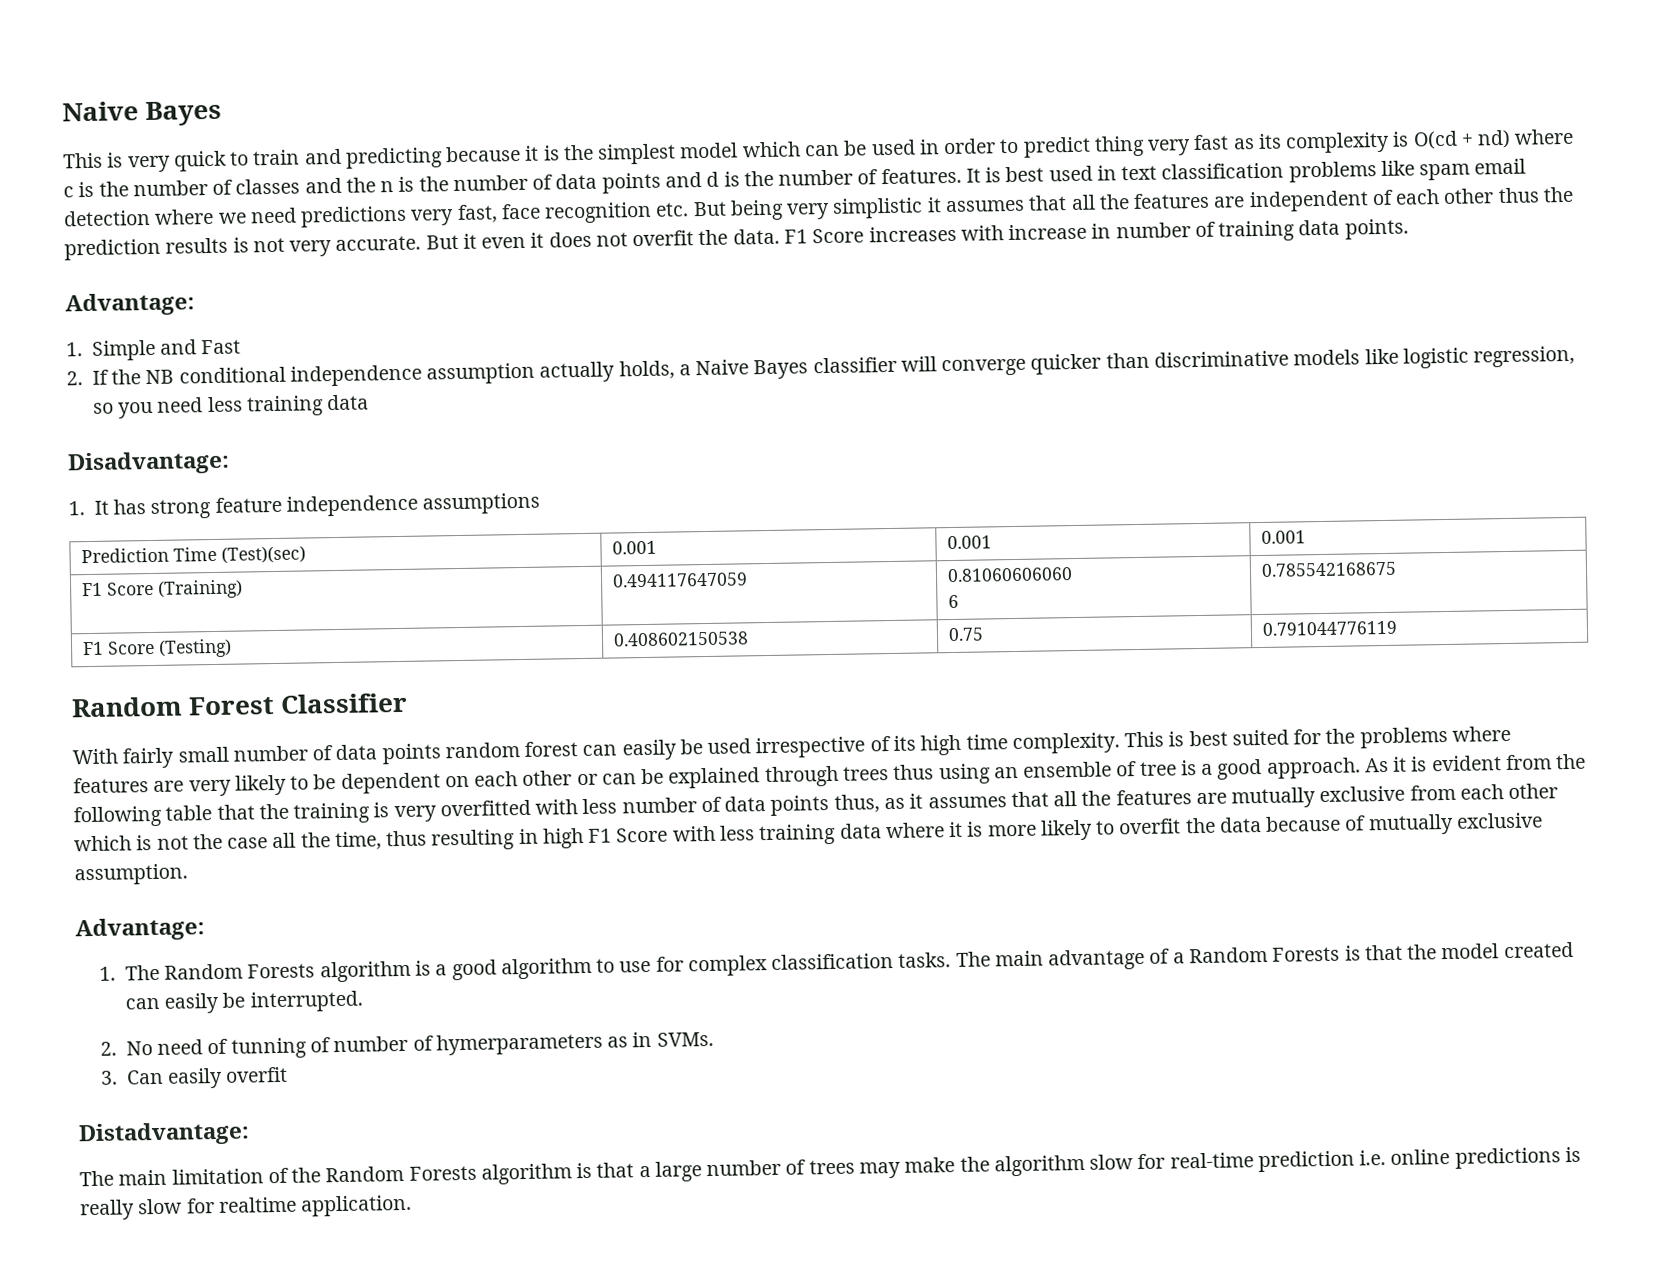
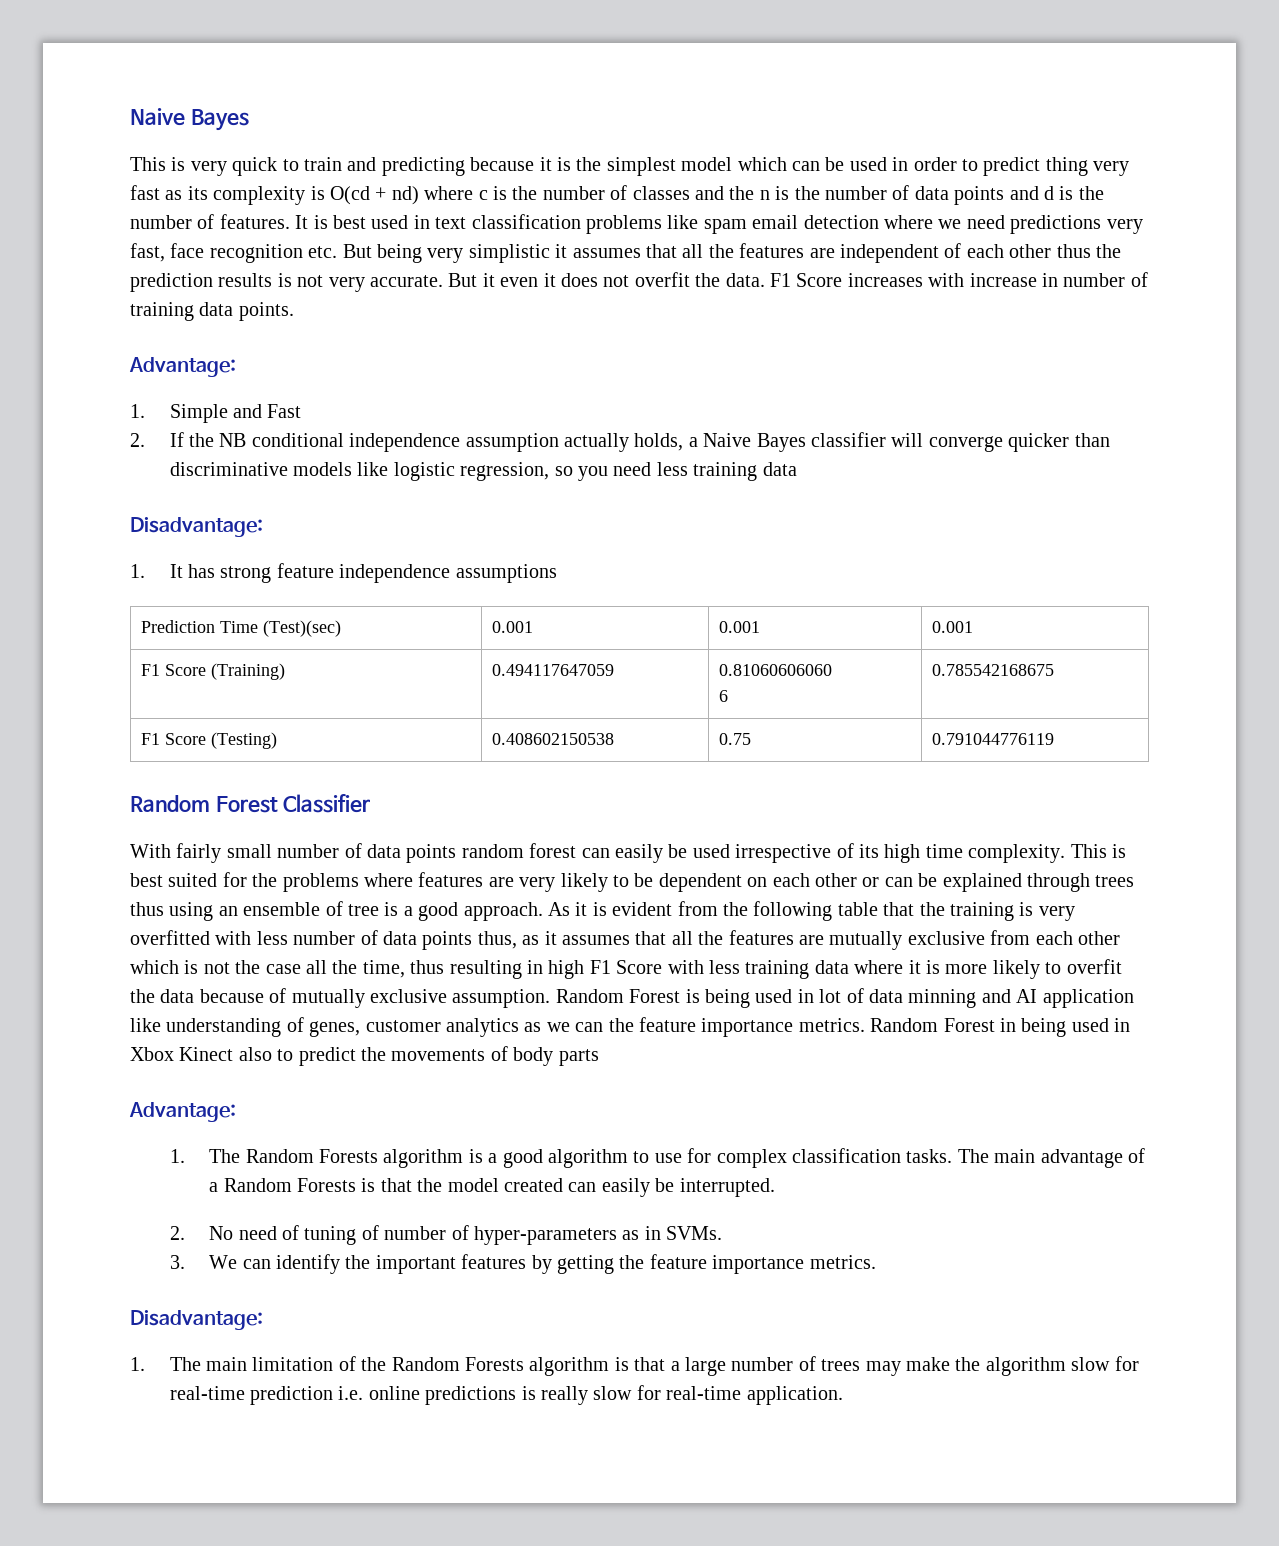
+ Random Forest is being used in lot of data minning and AI application like understanding of genes, customer analytics as we can the feature importance metrics. Random Forest in being used in Xbox Kinect also to predict the movements of body parts
- 2. No need of tunning of number of hymerparameters as in SVMs.
+ 2. No need of tuning of number of hyper-parameters as in SVMs.
- 3. Can easily overfit
- Distadvantage:
- The main limitation of the Random Forests algorithm is that a large number of trees may make the algorithm slow for real-time prediction i.e. online predictions is really slow for realtime application.
+ 3. We can identify the important features by getting the feature importance metrics.
+ Disadvantage:
+ 1. The main limitation of the Random Forests algorithm is that a large number of trees may make the algorithm slow for real-time prediction i.e. online predictions is really slow for real-time application.

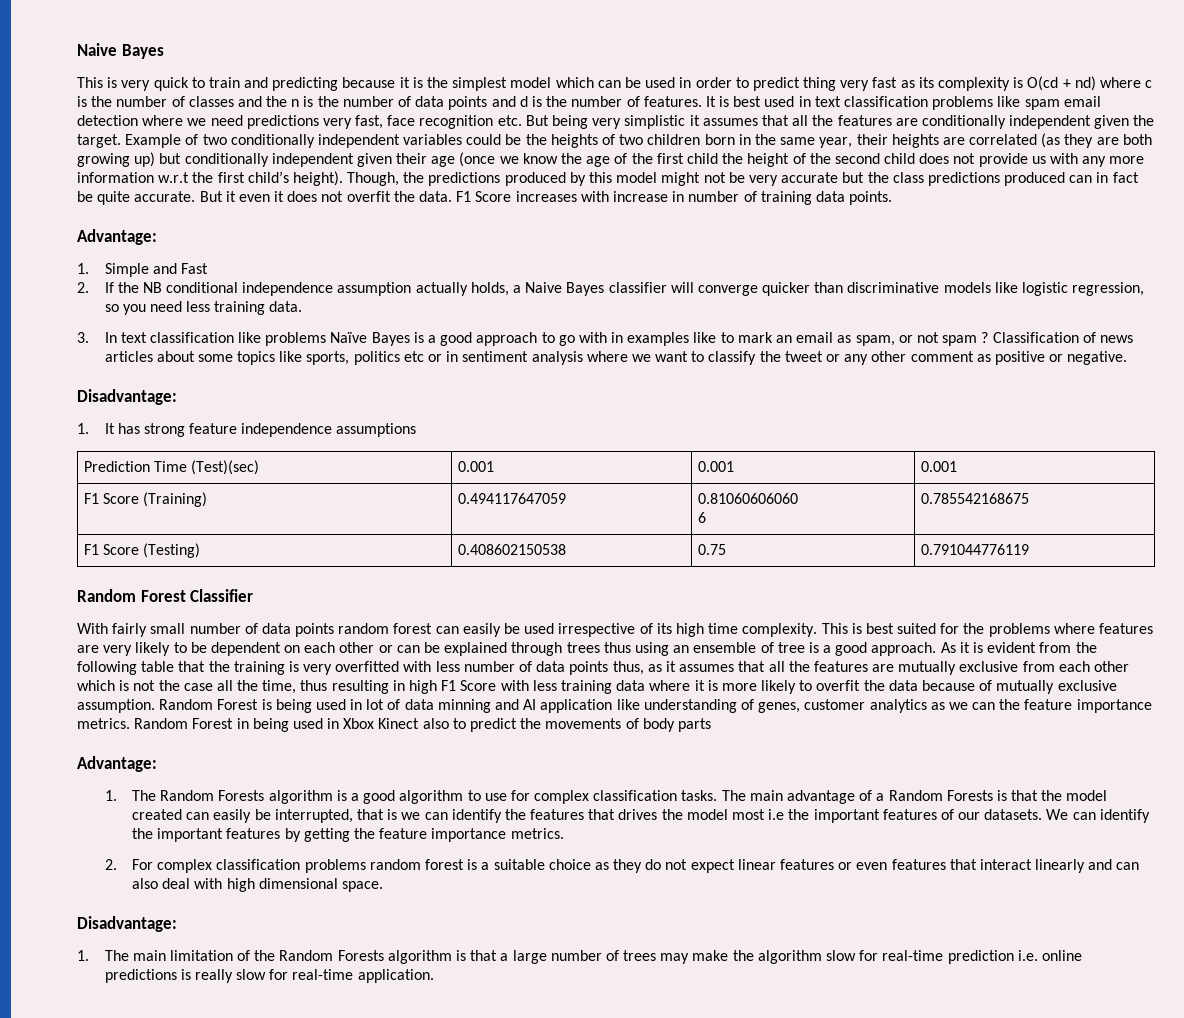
- It is best used in text classification problems like spam email detection where we need predictions very fast, face recognition etc. But being very simplistic it assumes that all the features are independent of each other thus the prediction results is not very accurate.
+ It is best used in text classification problems like spam email detection where we need predictions very fast, face recognition etc. But being very simplistic it assumes that all the features are conditionally independent given the target. Example of two conditionally independent variables could be the heights of two children born in the same year, their heights are correlated (as they are both growing up) but conditionally independent given their age (once we know the age of the first child the height of the second child does not provide us with any more information w.r.t the first child’s height). Though, the predictions produced by this model might not be very accurate but the class predictions produced can in fact be quite accurate.
- 2. If the NB conditional independence assumption actually holds, a Naive Bayes classifier will converge quicker than discriminative models like logistic regression, so you need less training data
+ 2. If the NB conditional independence assumption actually holds, a Naive Bayes classifier will converge quicker than discriminative models like logistic regression, so you need less training data.
+ 3. In text classification like problems Naïve Bayes is a good approach to go with in examples like to mark an email as spam, or not spam ? Classification of news articles about some topics like sports, politics etc or in sentiment analysis where we want to classify the tweet or any other comment as positive or negative.
- The main advantage of a Random Forests is that the model created can easily be interrupted.
- 2. No need of tuning of number of hyper-parameters as in SVMs.
- 3. We can identify the important features by getting the feature importance metrics.
+ The main advantage of a Random Forests is that the model created can easily be interrupted, that is we can identify the features that drives the model most i.e the important features of our datasets. We can identify the important features by getting the feature importance metrics.
+ 2. For complex classification problems random forest is a suitable choice as they do not expect linear features or even features that interact linearly and can also deal with high dimensional space.

